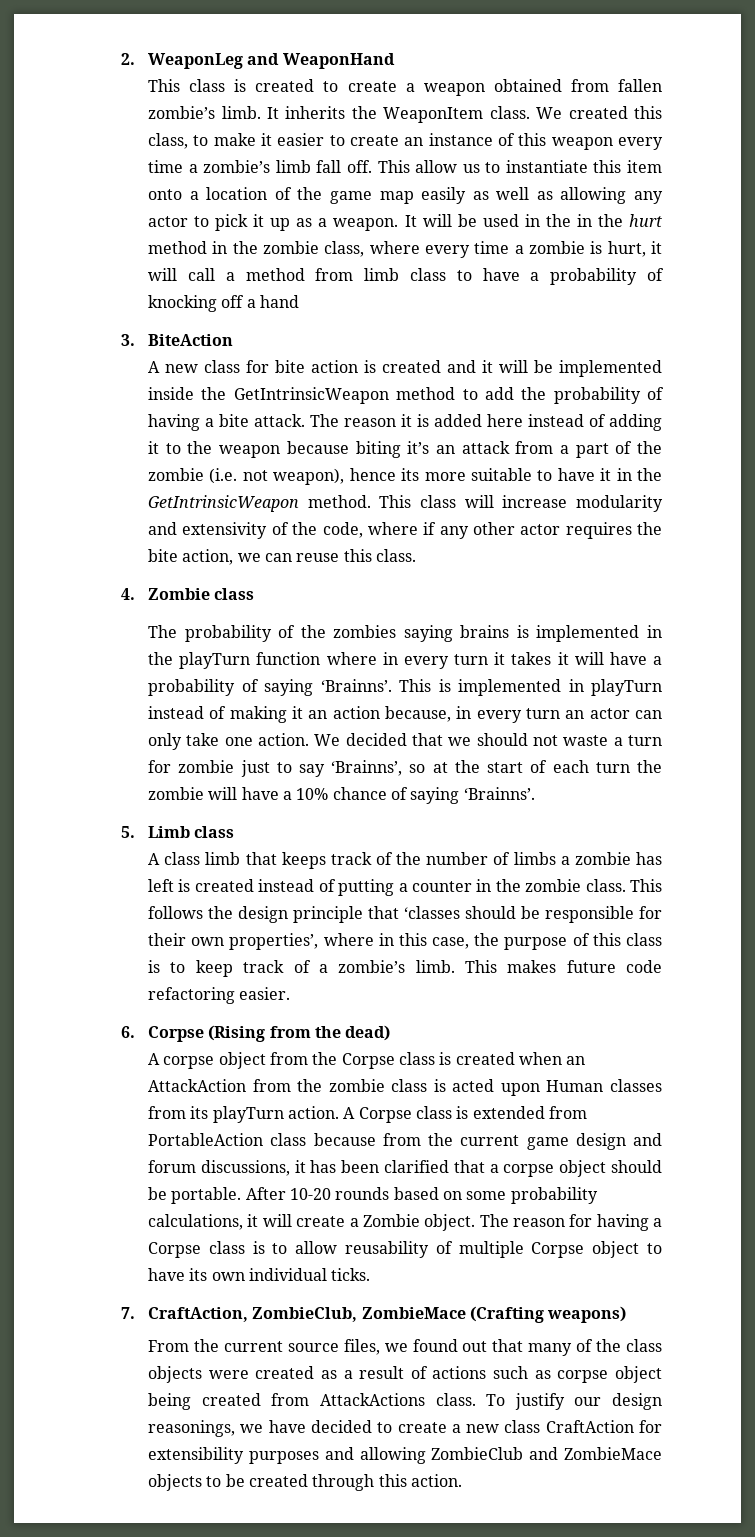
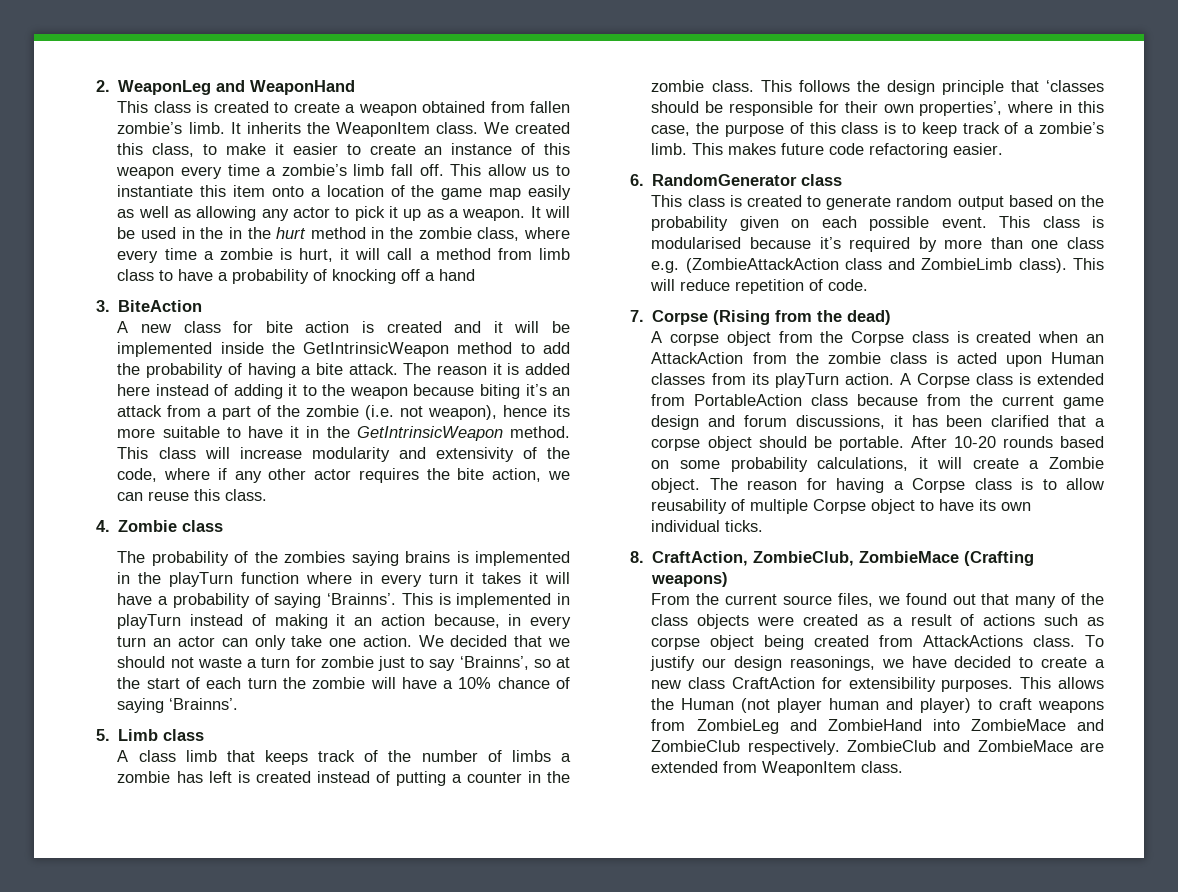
- 6. Corpse (Rising from the dead)
+ 6. RandomGenerator class
+ This class is created to generate random output based on the probability given on each possible event. This class is modularised because it’s required by more than one class e.g. (ZombieAttackAction class and ZombieLimb class). This will reduce repetition of code.
+ 7. Corpse (Rising from the dead)
- 7. CraftAction, ZombieClub, ZombieMace (Crafting weapons)
+ 8. CraftAction, ZombieClub, ZombieMace (Crafting weapons)
- To justify our design reasonings, we have decided to create a new class CraftAction for extensibility purposes and allowing ZombieClub and ZombieMace objects to be created through this action.
+ To justify our design reasonings, we have decided to create a new class CraftAction for extensibility purposes. This allows the Human (not player human and player) to craft weapons from ZombieLeg and ZombieHand into ZombieMace and ZombieClub respectively. ZombieClub and ZombieMace are extended from WeaponItem class.

